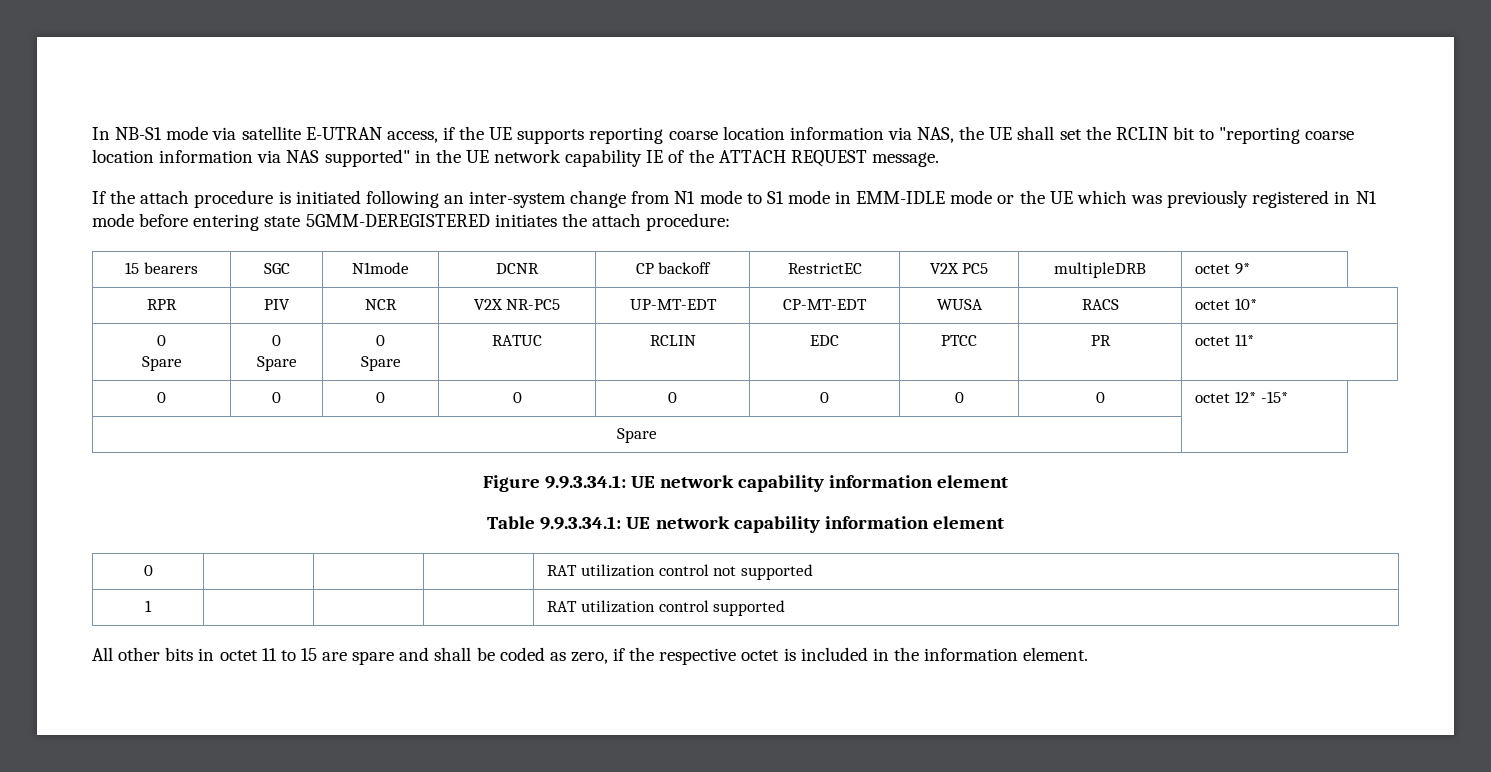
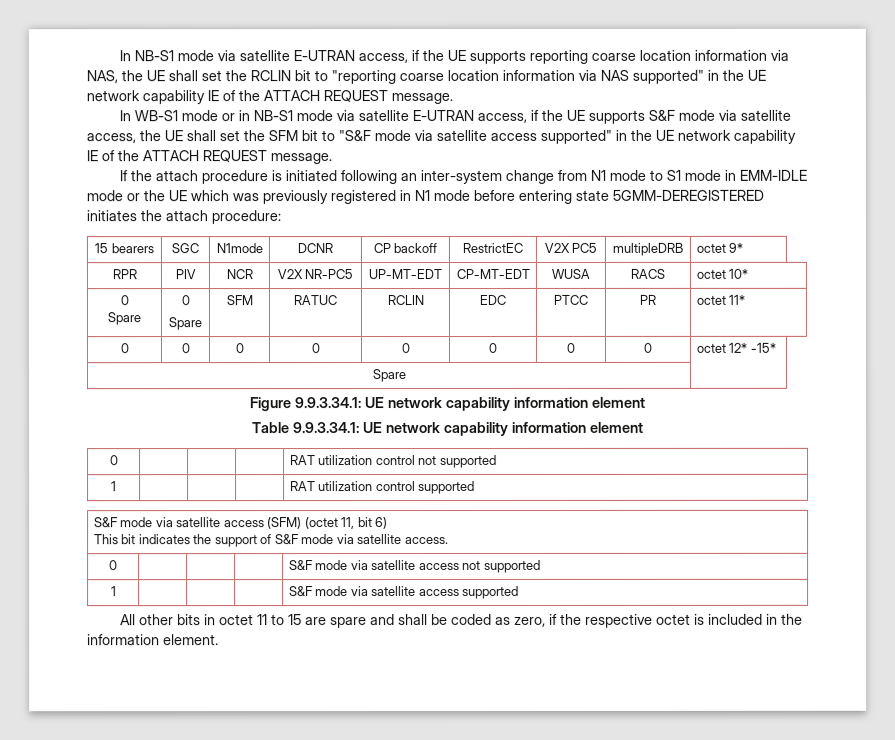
+ In WB-S1 mode or in NB-S1 mode via satellite E-UTRAN access, if the UE supports S&F mode via satellite access, the UE shall set the SFM bit to "S&F mode via satellite access supported" in the UE network capability IE of the ATTACH REQUEST message.
  RPR | PIV | NCR | V2X NR-PC5 | UP-MT-EDT | CP-MT-EDT | WUSA | RACS | octet 10*
  0
  Spare | 0
- Spare | 0
- Spare | RATUC | RCLIN | EDC | PTCC | PR | octet 11*
+ Spare | SFM | RATUC | RCLIN | EDC | PTCC | PR | octet 11*
+ S&F mode via satellite access (SFM) (octet 11, bit 6)
+ This bit indicates the support of S&F mode via satellite access.
+ 0 | | | | S&F mode via satellite access not supported
+ 1 | | | | S&F mode via satellite access supported

